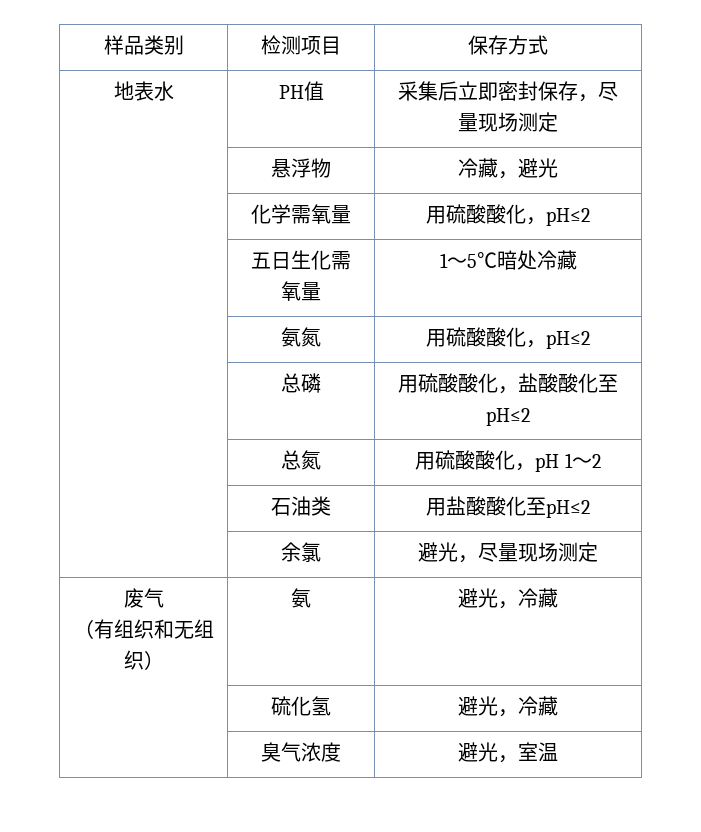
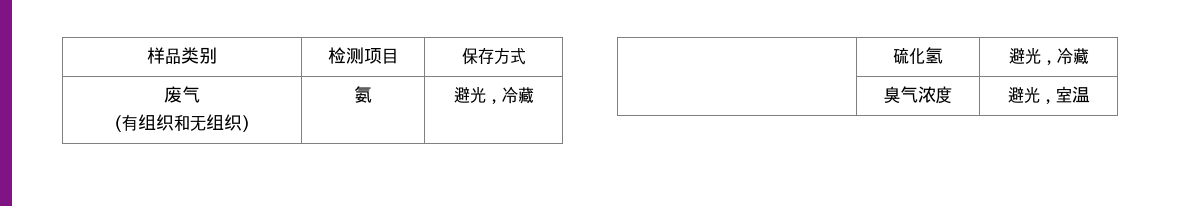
- 地表水 | PH值 | 采集后立即密封保存，尽量现场测定
- | 悬浮物 | 冷藏，避光
- | 化学需氧量 | 用硫酸酸化，pH≤2
- | 五日生化需氧量 | 1～5℃暗处冷藏
- | 氨氮 | 用硫酸酸化，pH≤2
- | 总磷 | 用硫酸酸化，盐酸酸化至pH≤2
- | 总氮 | 用硫酸酸化，pH 1～2
- | 石油类 | 用盐酸酸化至pH≤2
- | 余氯 | 避光，尽量现场测定

